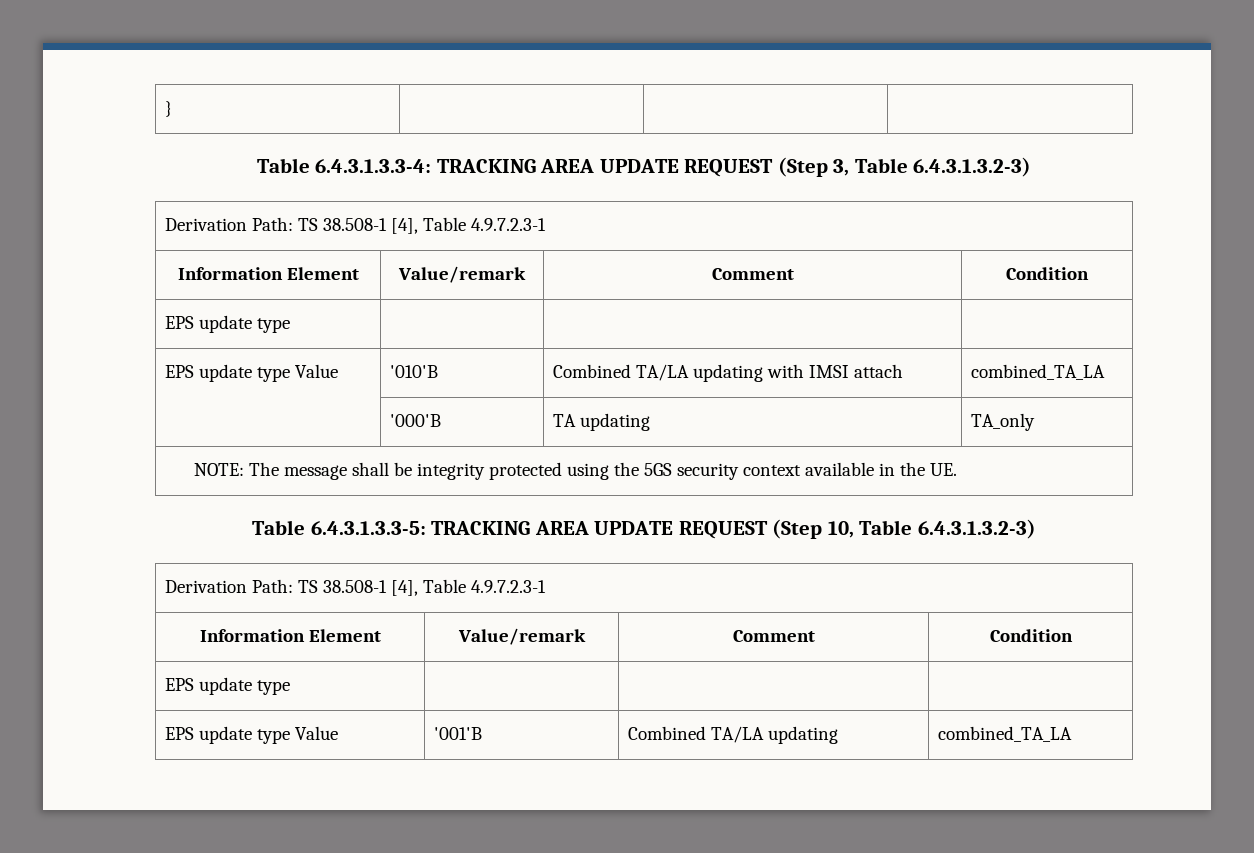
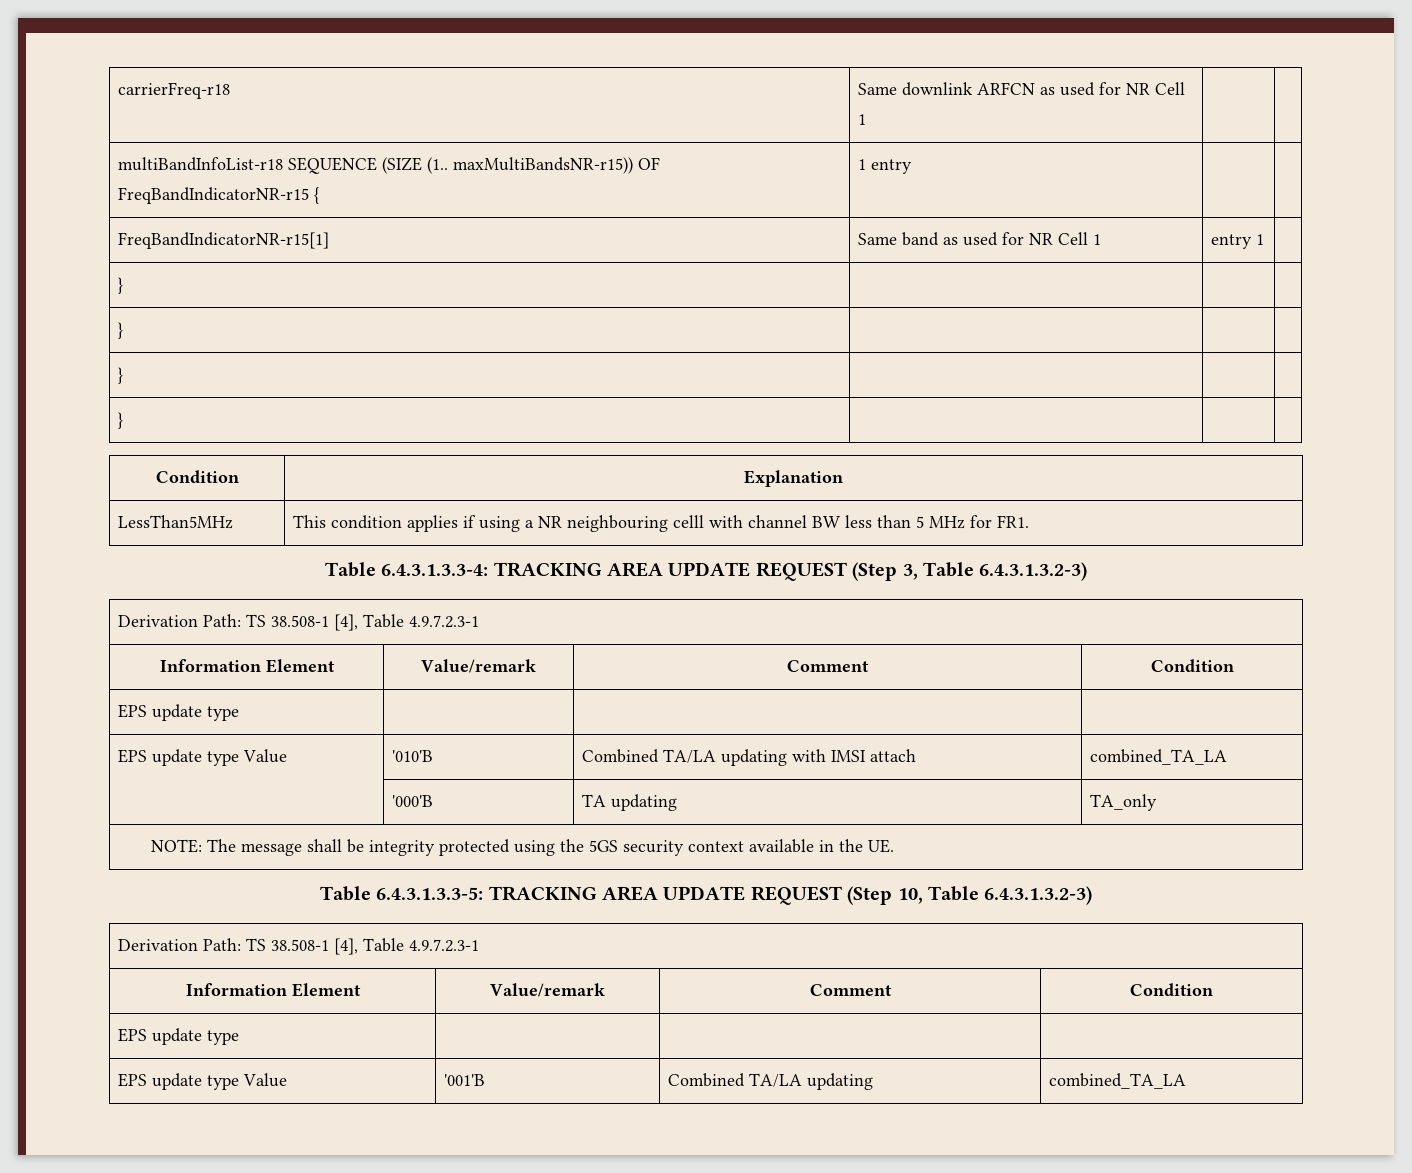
+ carrierFreq-r18 | Same downlink ARFCN as used for NR Cell 1 | |
+ multiBandInfoList-r18 SEQUENCE (SIZE (1.. maxMultiBandsNR-r15)) OF FreqBandIndicatorNR-r15 { | 1 entry | |
+ FreqBandIndicatorNR-r15[1] | Same band as used for NR Cell 1 | entry 1 |
  } | | |
+ } | | |
+ } | | |
+ } | | |
+ Condition | Explanation
+ LessThan5MHz | This condition applies if using a NR neighbouring celll with channel BW less than 5 MHz for FR1.

